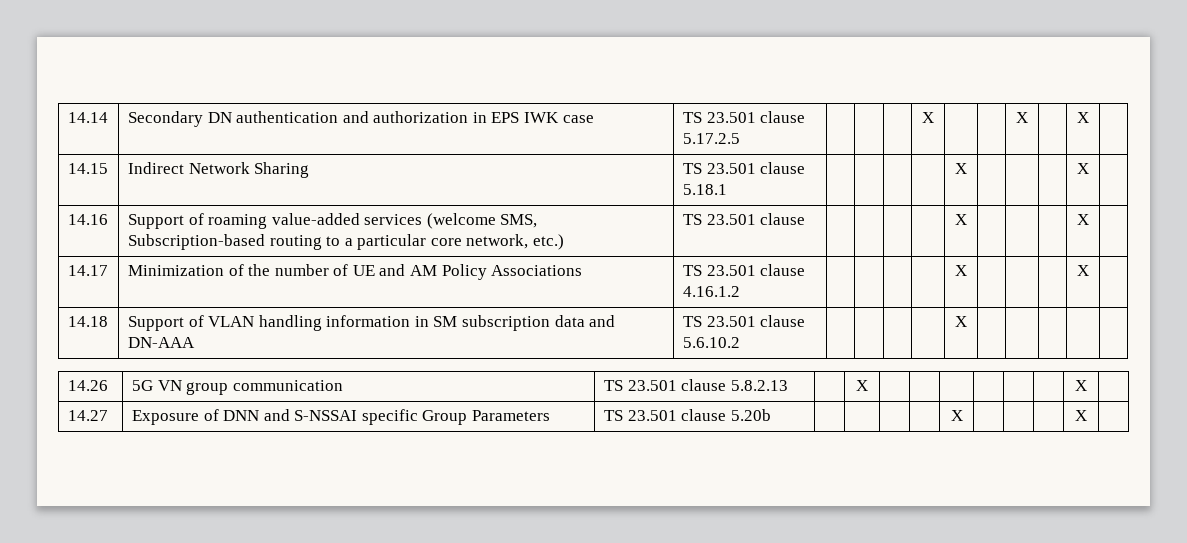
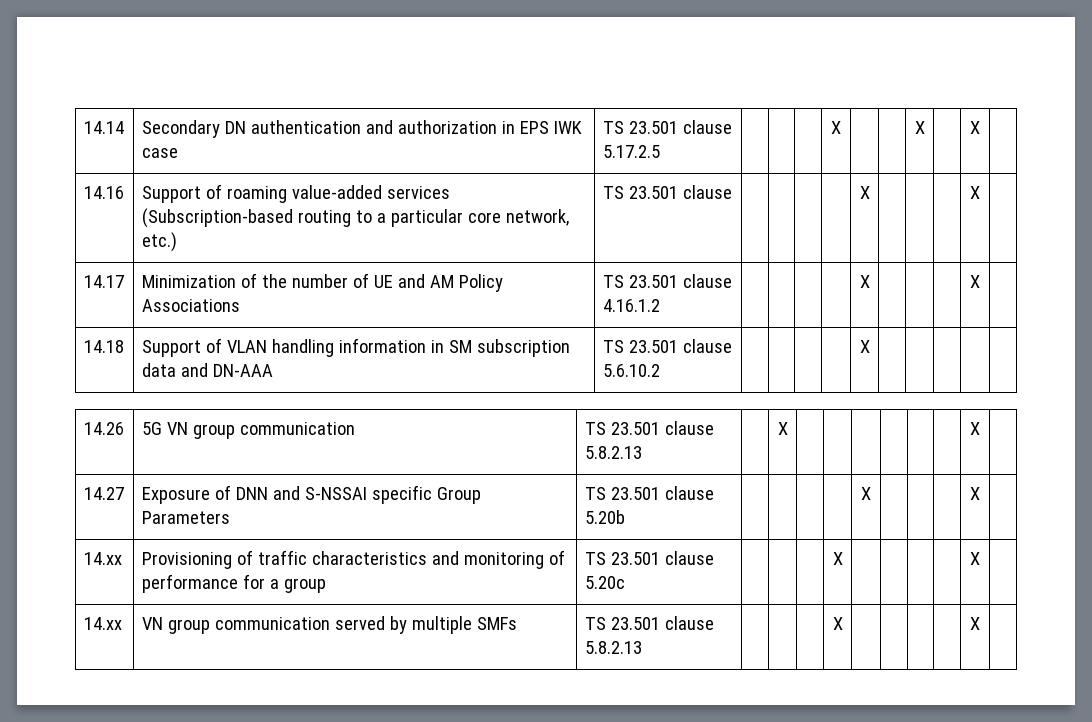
- 14.15 | Indirect Network Sharing | TS 23.501 clause 5.18.1 | | | | | X | | | | X |
- 14.16 | Support of roaming value-added services (welcome SMS, Subscription-based routing to a particular core network, etc.) | TS 23.501 clause | | | | | X | | | | X |
+ 14.16 | Support of roaming value-added services (Subscription-based routing to a particular core network, etc.) | TS 23.501 clause | | | | | X | | | | X |
+ 14.xx | Provisioning of traffic characteristics and monitoring of performance for a group | TS 23.501 clause 5.20c | | | | X | | | | | X |
+ 14.xx | VN group communication served by multiple SMFs | TS 23.501 clause 5.8.2.13 | | | | X | | | | | X |

